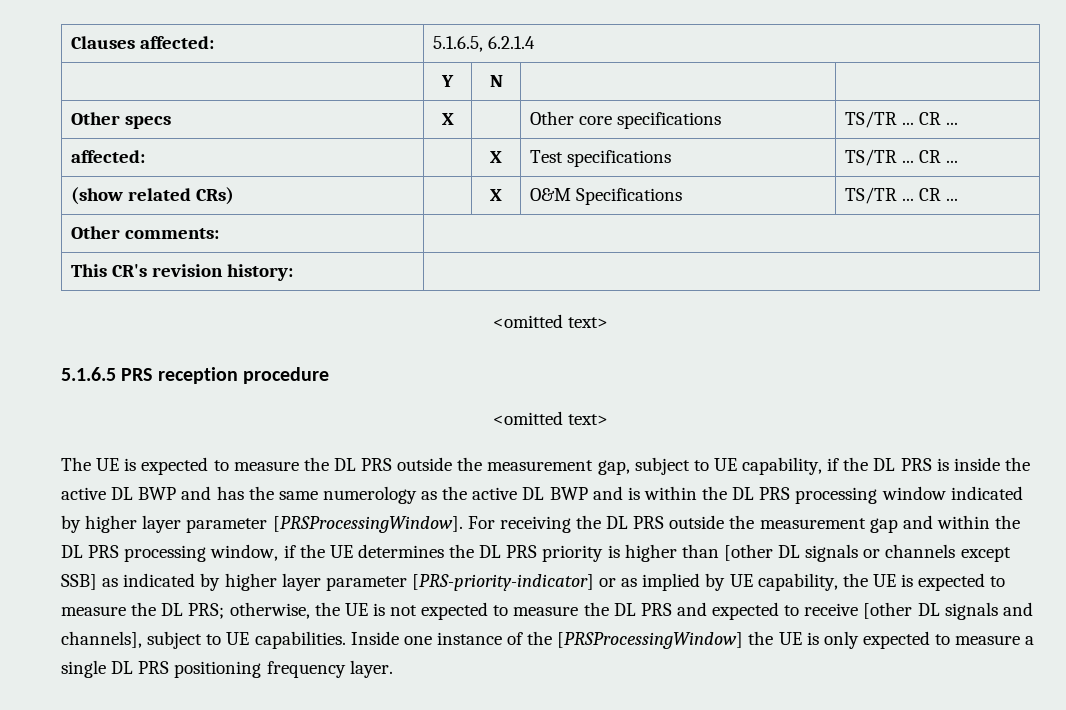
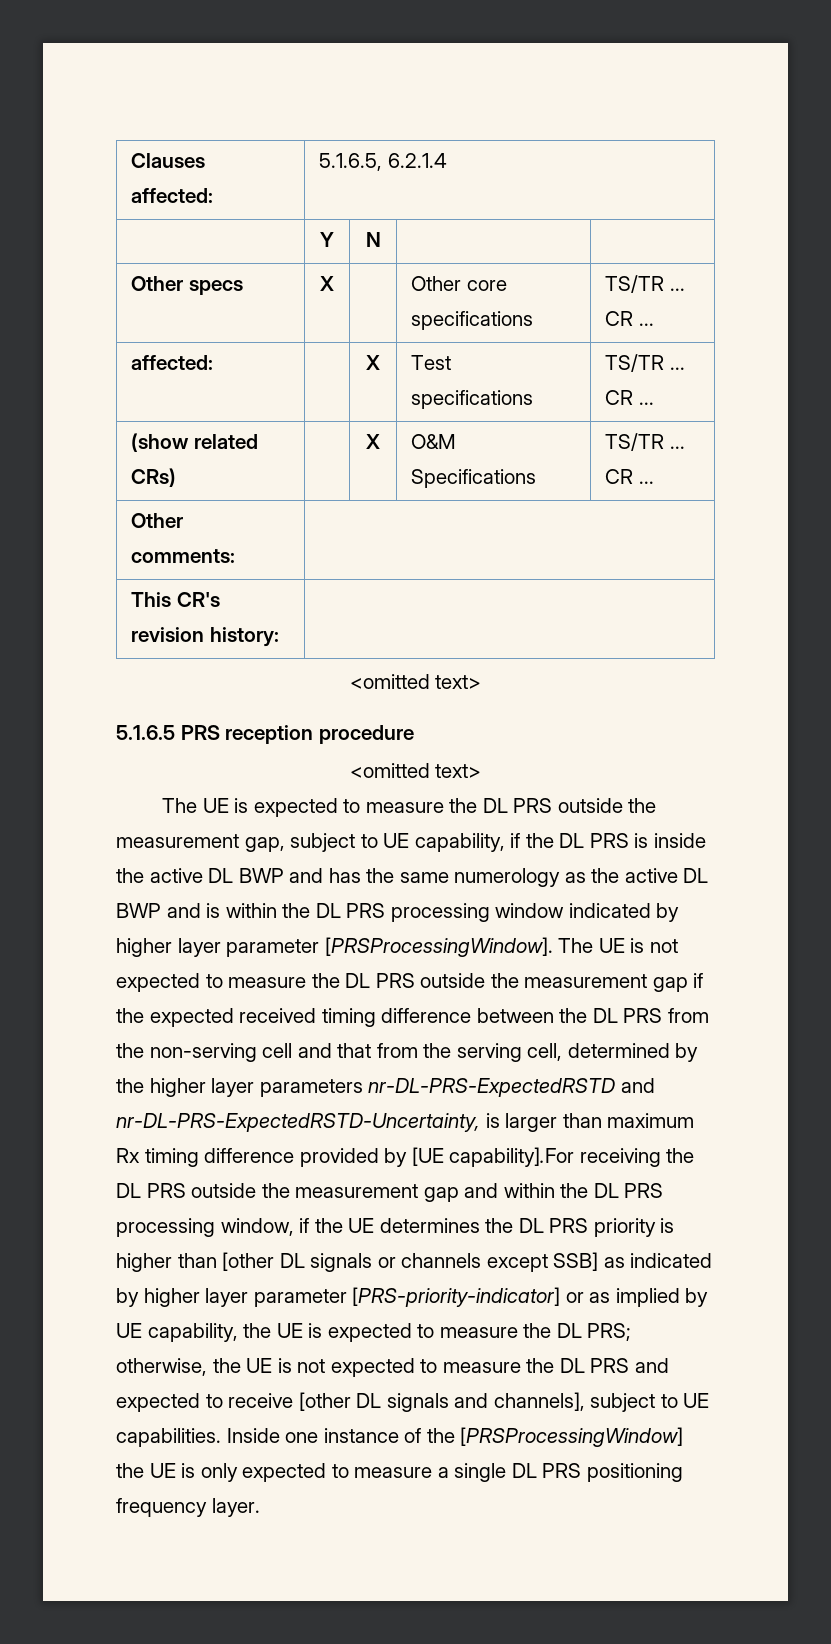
- For receiving the DL PRS outside the measurement gap and within the DL PRS processing window, if the UE determines the DL PRS priority is higher than [other DL signals or channels except SSB] as indicated by higher layer parameter [PRS-priority-indicator] or as implied by UE capability, the UE is expected to measure the DL PRS;
+ The UE is not expected to measure the DL PRS outside the measurement gap if the expected received timing difference between the DL PRS from the non-serving cell and that from the serving cell, determined by the higher layer parameters nr-DL-PRS-ExpectedRSTD and nr-DL-PRS-ExpectedRSTD-Uncertainty, is larger than maximum Rx timing difference provided by [UE capability].For receiving the DL PRS outside the measurement gap and within the DL PRS processing window, if the UE determines the DL PRS priority is higher than [other DL signals or channels except SSB] as indicated by higher layer parameter [PRS-priority-indicator] or as implied by UE capability, the UE is expected to measure the DL PRS;

